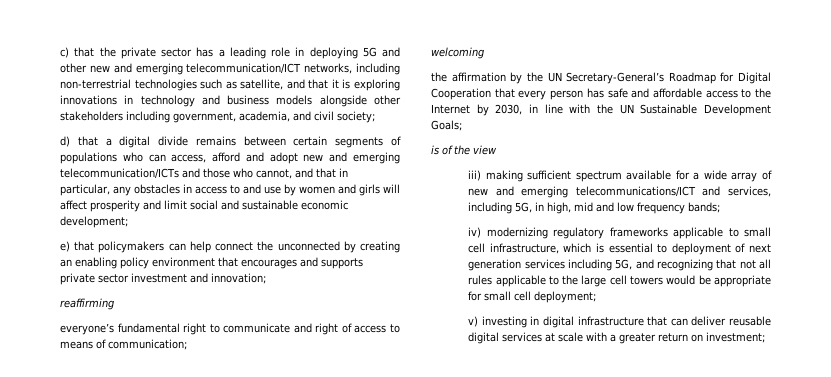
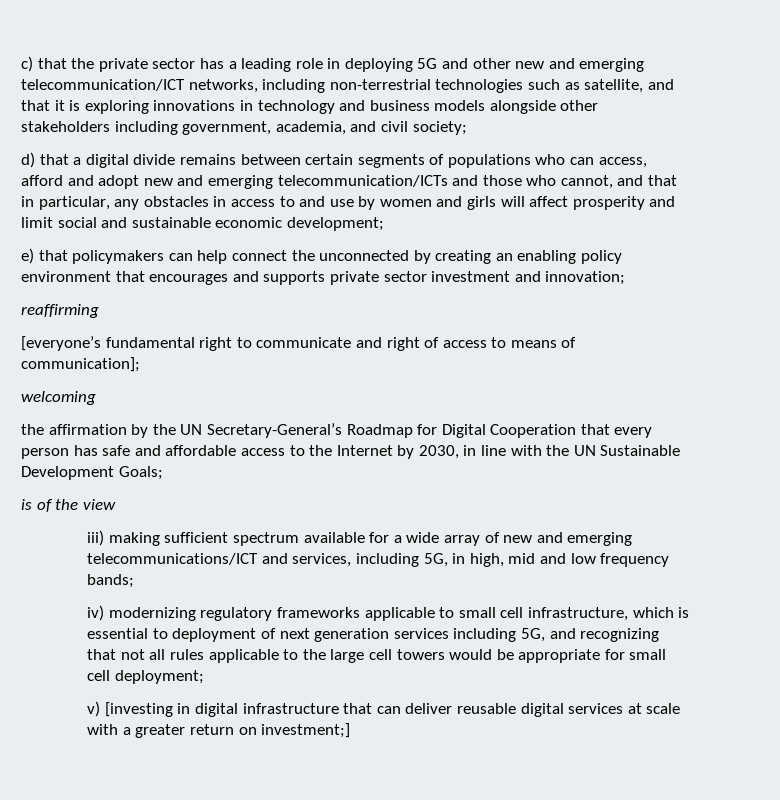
- everyone’s fundamental right to communicate and right of access to means of communication;
+ [everyone’s fundamental right to communicate and right of access to means of communication];
- v) investing in digital infrastructure that can deliver reusable digital services at scale with a greater return on investment;
+ v) [investing in digital infrastructure that can deliver reusable digital services at scale with a greater return on investment;]

